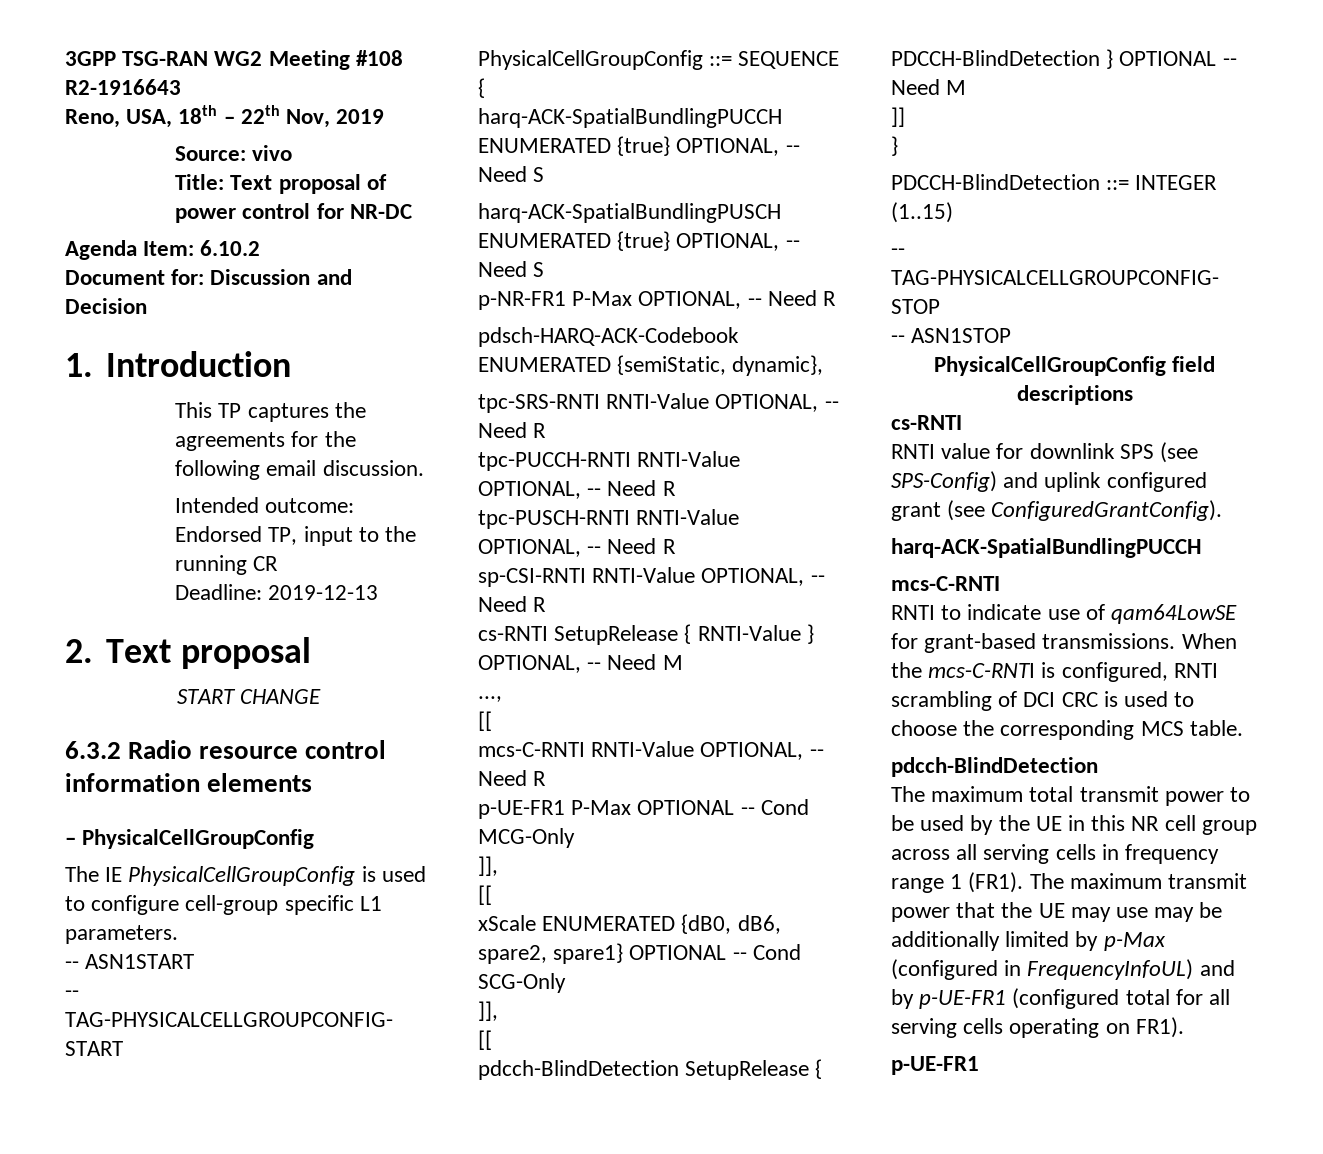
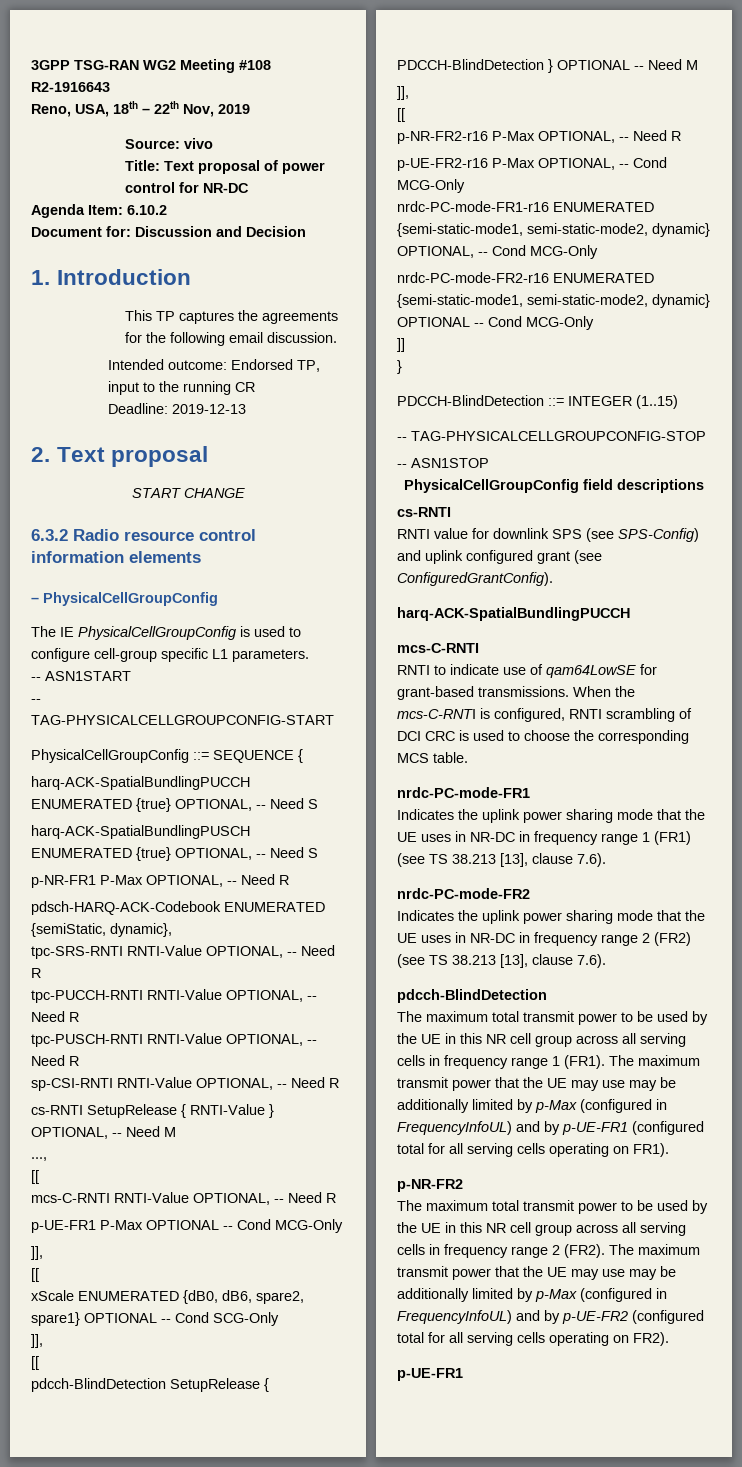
  pdcch-BlindDetection SetupRelease { PDCCH-BlindDetection } OPTIONAL -- Need M
+ ]],
+ [[
+ p-NR-FR2-r16 P-Max OPTIONAL, -- Need R
+ p-UE-FR2-r16 P-Max OPTIONAL, -- Cond MCG-Only
+ nrdc-PC-mode-FR1-r16 ENUMERATED {semi-static-mode1, semi-static-mode2, dynamic} OPTIONAL, -- Cond MCG-Only
+ nrdc-PC-mode-FR2-r16 ENUMERATED {semi-static-mode1, semi-static-mode2, dynamic} OPTIONAL -- Cond MCG-Only
+ nrdc-PC-mode-FR1
+ Indicates the uplink power sharing mode that the UE uses in NR-DC in frequency range 1 (FR1) (see TS 38.213 [13], clause 7.6).
+ nrdc-PC-mode-FR2
+ Indicates the uplink power sharing mode that the UE uses in NR-DC in frequency range 2 (FR2) (see TS 38.213 [13], clause 7.6).
+ p-NR-FR2
+ The maximum total transmit power to be used by the UE in this NR cell group across all serving cells in frequency range 2 (FR2). The maximum transmit power that the UE may use may be additionally limited by p-Max (configured in FrequencyInfoUL) and by p-UE-FR2 (configured total for all serving cells operating on FR2).

